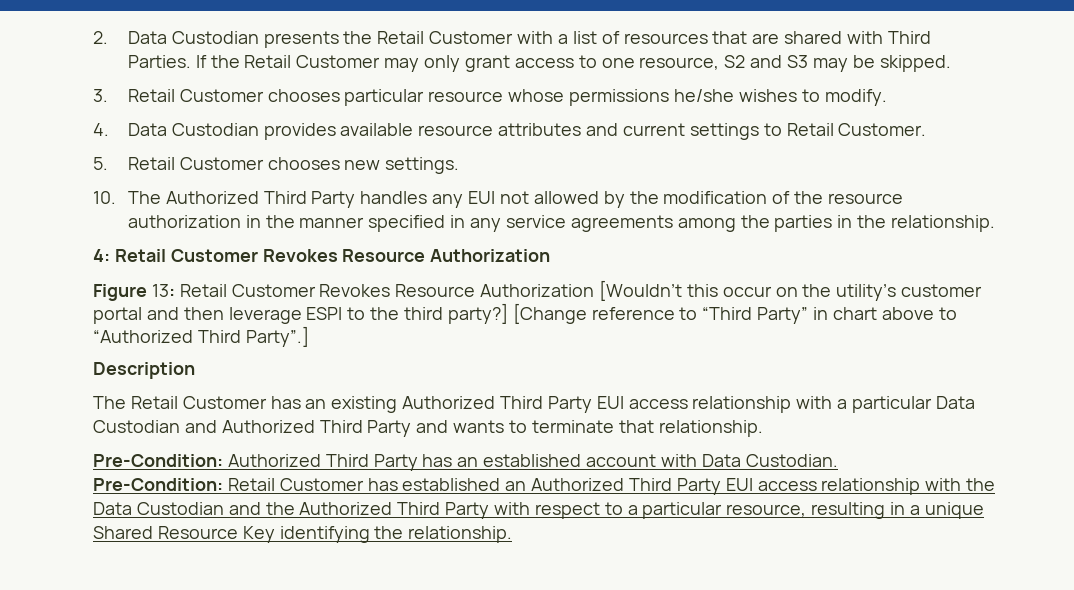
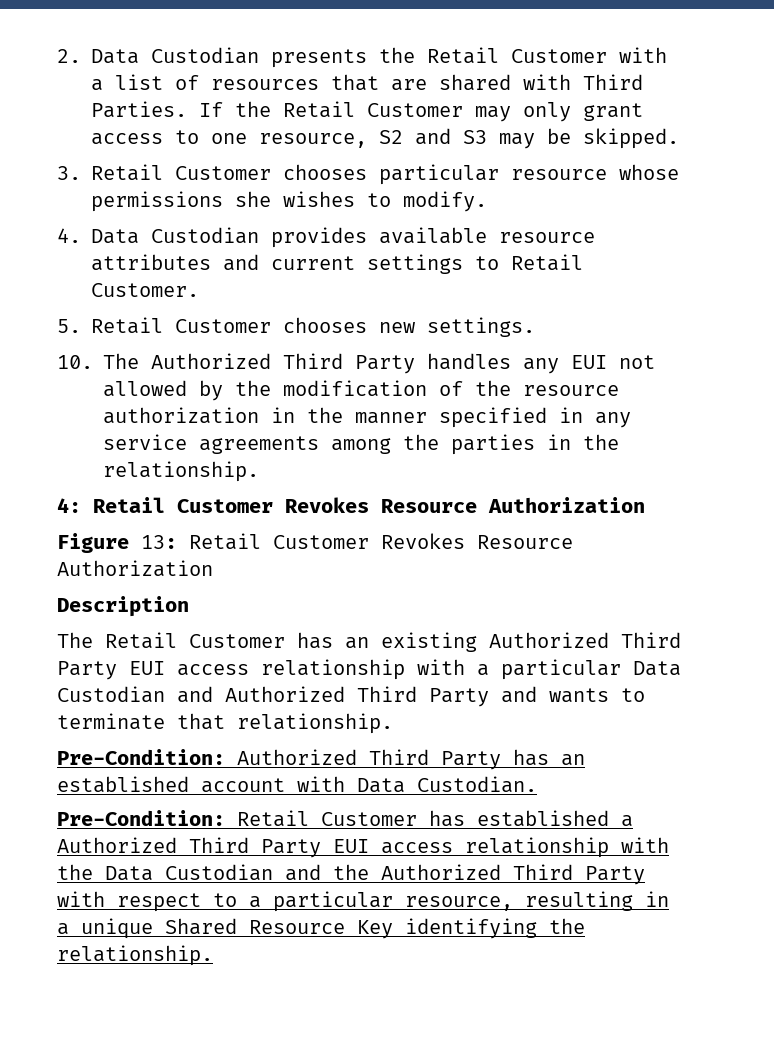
- 3. Retail Customer chooses particular resource whose permissions he/she wishes to modify.
+ 3. Retail Customer chooses particular resource whose permissions she wishes to modify.
- Figure 13: Retail Customer Revokes Resource Authorization [Wouldn’t this occur on the utility’s customer portal and then leverage ESPI to the third party?] [Change reference to “Third Party” in chart above to “Authorized Third Party”.]
+ Figure 13: Retail Customer Revokes Resource Authorization
- Pre-Condition: Retail Customer has established an Authorized Third Party EUI access relationship with the Data Custodian and the Authorized Third Party with respect to a particular resource, resulting in a unique Shared Resource Key identifying the relationship.
+ Pre-Condition: Retail Customer has established a Authorized Third Party EUI access relationship with the Data Custodian and the Authorized Third Party with respect to a particular resource, resulting in a unique Shared Resource Key identifying the relationship.

